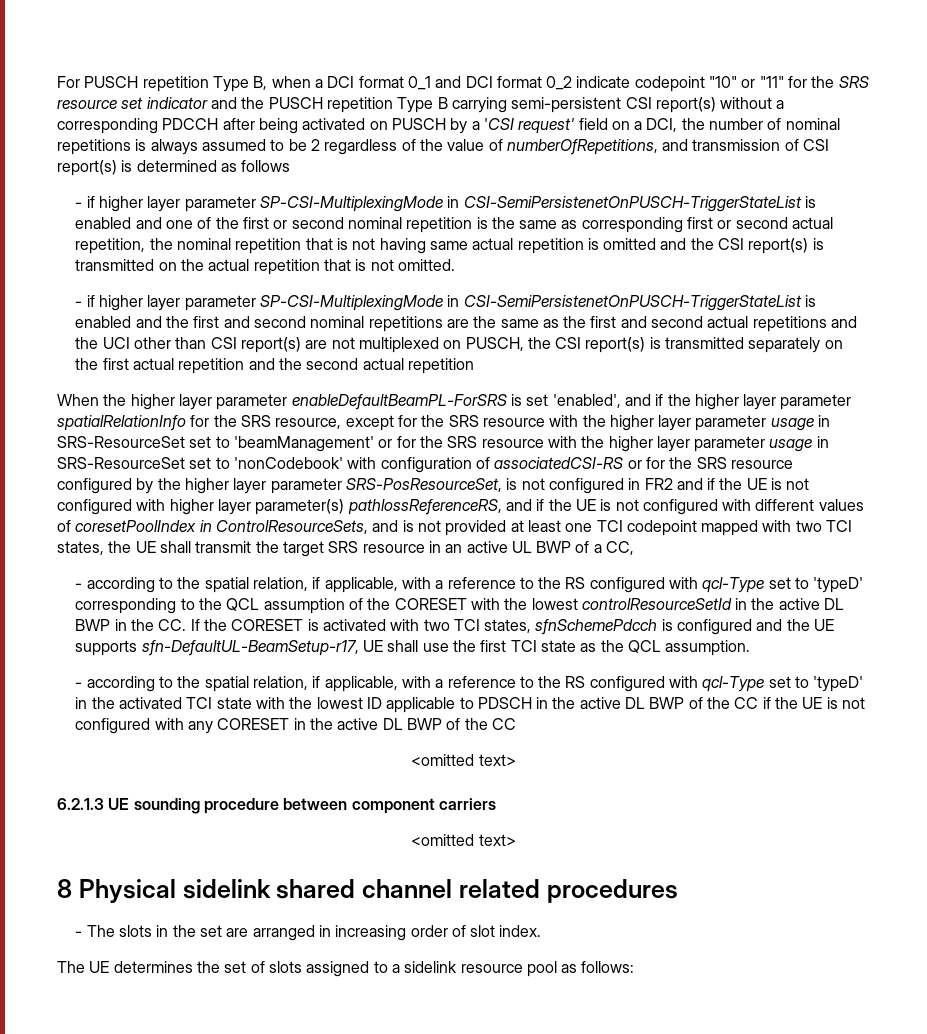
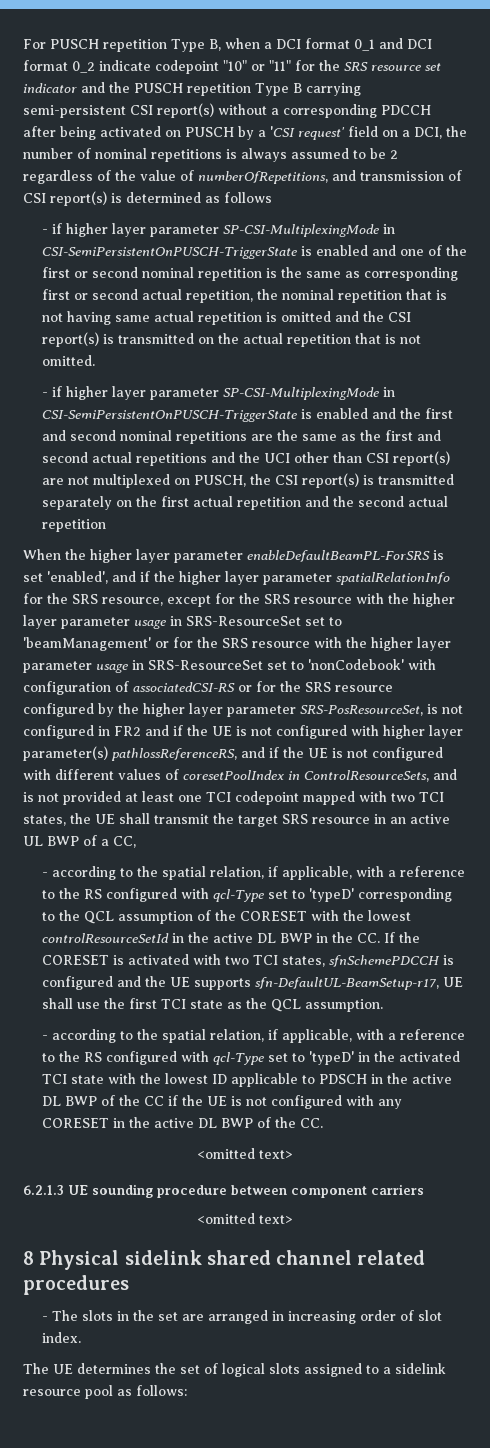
- - if higher layer parameter SP-CSI-MultiplexingMode in CSI-SemiPersistenetOnPUSCH-TriggerStateList is enabled and one of the first or second nominal repetition is the same as corresponding first or second actual repetition, the nominal repetition that is not having same actual repetition is omitted and the CSI report(s) is transmitted on the actual repetition that is not omitted.
+ - if higher layer parameter SP-CSI-MultiplexingMode in CSI-SemiPersistentOnPUSCH-TriggerState is enabled and one of the first or second nominal repetition is the same as corresponding first or second actual repetition, the nominal repetition that is not having same actual repetition is omitted and the CSI report(s) is transmitted on the actual repetition that is not omitted.
- - if higher layer parameter SP-CSI-MultiplexingMode in CSI-SemiPersistenetOnPUSCH-TriggerStateList is enabled and the first and second nominal repetitions are the same as the first and second actual repetitions and the UCI other than CSI report(s) are not multiplexed on PUSCH, the CSI report(s) is transmitted separately on the first actual repetition and the second actual repetition
+ - if higher layer parameter SP-CSI-MultiplexingMode in CSI-SemiPersistentOnPUSCH-TriggerState is enabled and the first and second nominal repetitions are the same as the first and second actual repetitions and the UCI other than CSI report(s) are not multiplexed on PUSCH, the CSI report(s) is transmitted separately on the first actual repetition and the second actual repetition
- - according to the spatial relation, if applicable, with a reference to the RS configured with qcl-Type set to 'typeD' corresponding to the QCL assumption of the CORESET with the lowest controlResourceSetId in the active DL BWP in the CC. If the CORESET is activated with two TCI states, sfnSchemePdcch is configured and the UE supports sfn-DefaultUL-BeamSetup-r17, UE shall use the first TCI state as the QCL assumption.
+ - according to the spatial relation, if applicable, with a reference to the RS configured with qcl-Type set to 'typeD' corresponding to the QCL assumption of the CORESET with the lowest controlResourceSetId in the active DL BWP in the CC. If the CORESET is activated with two TCI states, sfnSchemePDCCH is configured and the UE supports sfn-DefaultUL-BeamSetup-r17, UE shall use the first TCI state as the QCL assumption.
- - according to the spatial relation, if applicable, with a reference to the RS configured with qcl-Type set to 'typeD' in the activated TCI state with the lowest ID applicable to PDSCH in the active DL BWP of the CC if the UE is not configured with any CORESET in the active DL BWP of the CC
+ - according to the spatial relation, if applicable, with a reference to the RS configured with qcl-Type set to 'typeD' in the activated TCI state with the lowest ID applicable to PDSCH in the active DL BWP of the CC if the UE is not configured with any CORESET in the active DL BWP of the CC.
- The UE determines the set of slots assigned to a sidelink resource pool as follows:
+ The UE determines the set of logical slots assigned to a sidelink resource pool as follows:

